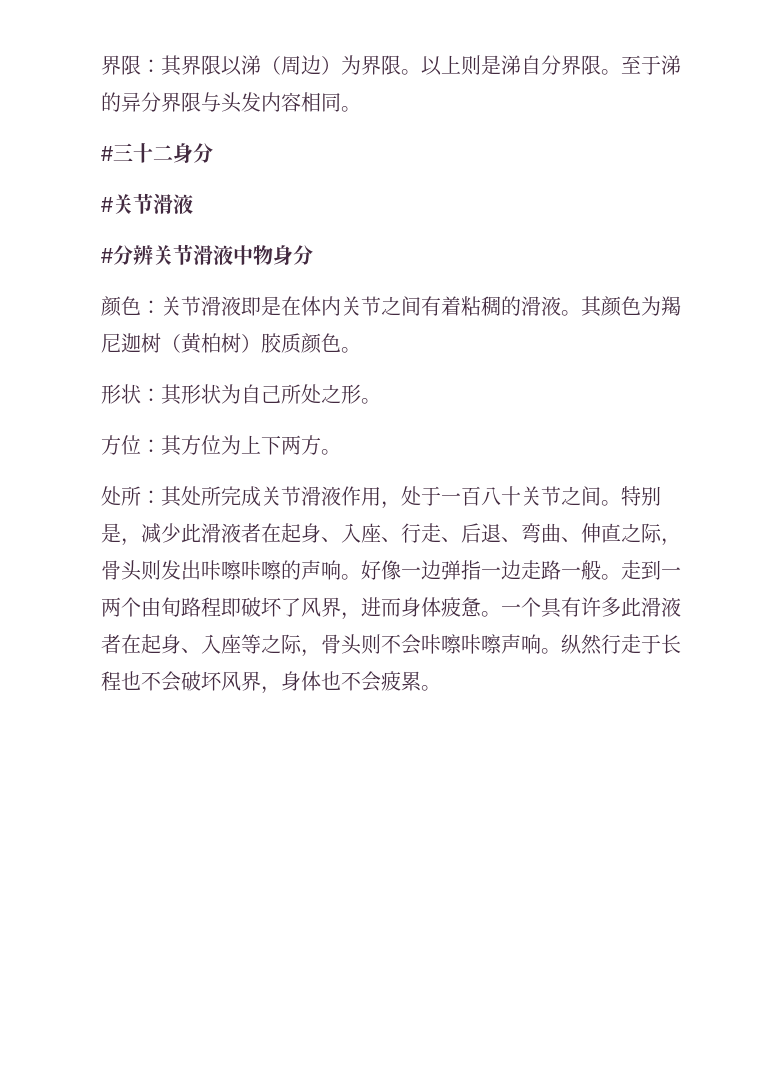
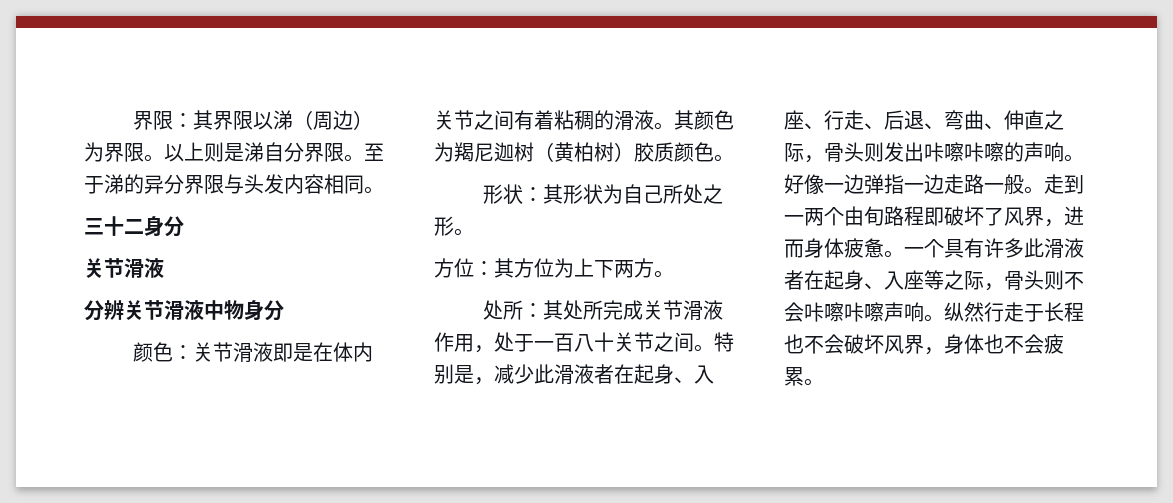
- #三十二身分
- #关节滑液
+ 三十二身分
+ 关节滑液
- #分辨关节滑液中物身分
+ 分辨关节滑液中物身分

